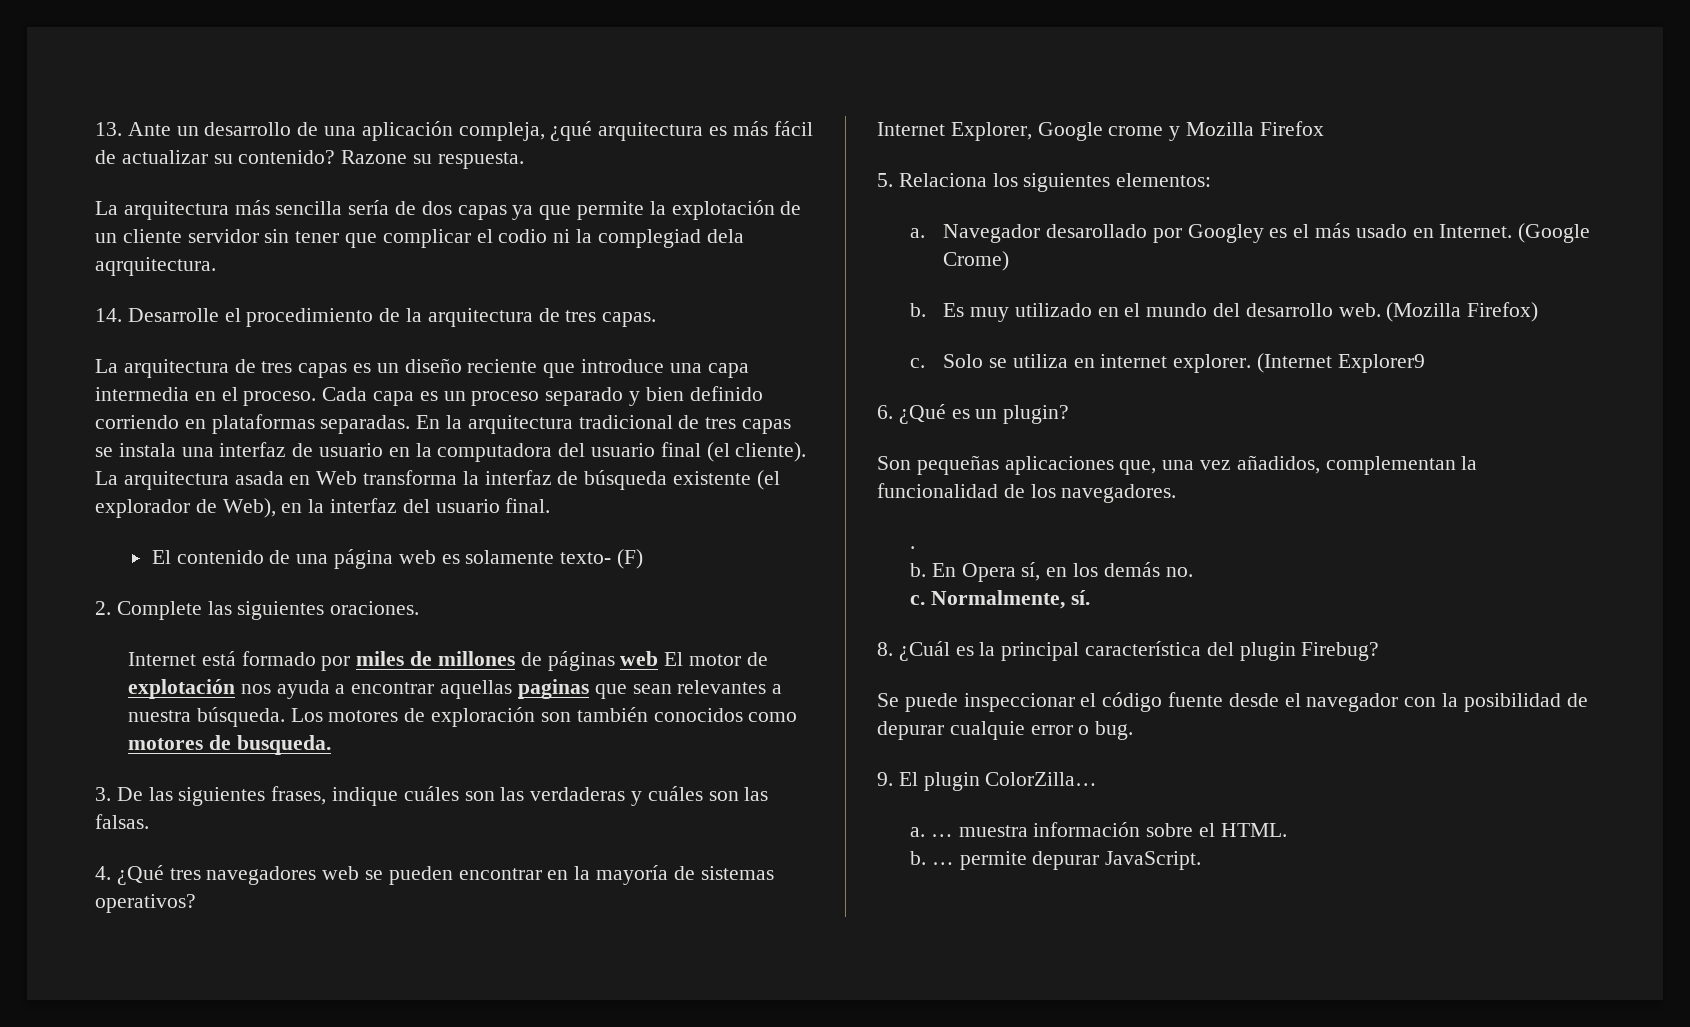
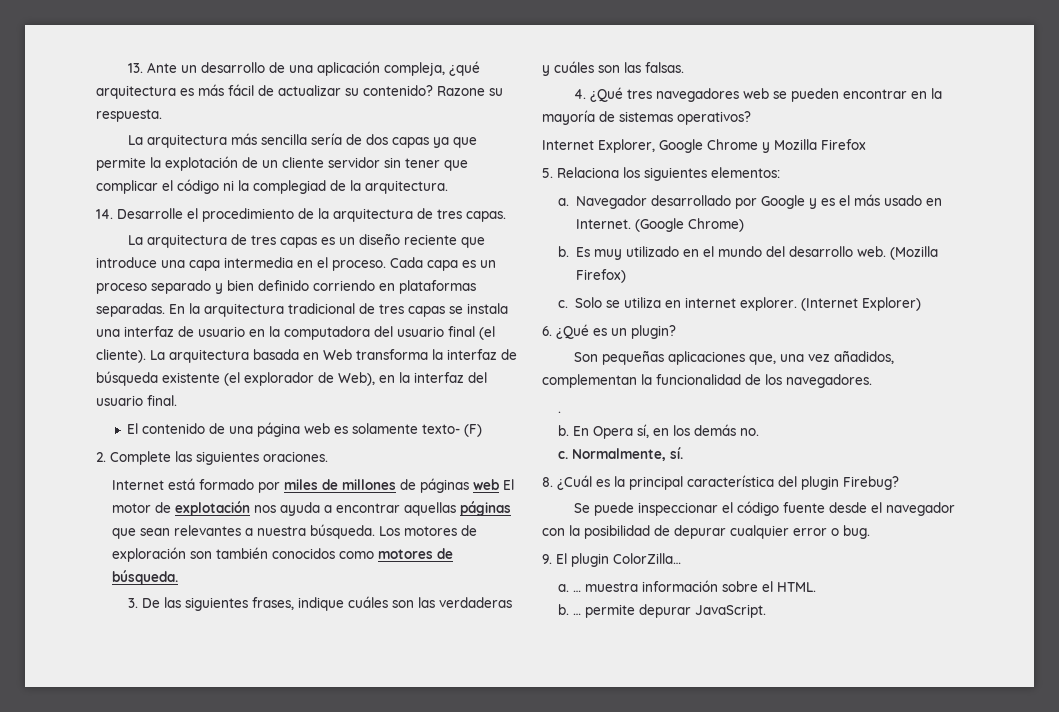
- La arquitectura más sencilla sería de dos capas ya que permite la explotación de un cliente servidor sin tener que complicar el codio ni la complegiad dela aqrquitectura.
+ La arquitectura más sencilla sería de dos capas ya que permite la explotación de un cliente servidor sin tener que complicar el código ni la complegiad de la arquitectura.
- La arquitectura asada en Web transforma la interfaz de búsqueda existente (el explorador de Web), en la interfaz del usuario final.
+ La arquitectura basada en Web transforma la interfaz de búsqueda existente (el explorador de Web), en la interfaz del usuario final.
- Internet está formado por miles de millones de páginas web El motor de explotación nos ayuda a encontrar aquellas paginas que sean relevantes a nuestra búsqueda.
+ Internet está formado por miles de millones de páginas web El motor de explotación nos ayuda a encontrar aquellas páginas que sean relevantes a nuestra búsqueda.
- Los motores de exploración son también conocidos como motores de busqueda.
+ Los motores de exploración son también conocidos como motores de búsqueda.
- Internet Explorer, Google crome y Mozilla Firefox
+ Internet Explorer, Google Chrome y Mozilla Firefox
- Navegador desarollado por Googley es el más usado en Internet.
+ Navegador desarrollado por Google y es el más usado en Internet.
- (Google Crome)
+ (Google Chrome)
- (Internet Explorer9
+ (Internet Explorer)
- Se puede inspeccionar el código fuente desde el navegador con la posibilidad de depurar cualquie error o bug.
+ Se puede inspeccionar el código fuente desde el navegador con la posibilidad de depurar cualquier error o bug.

